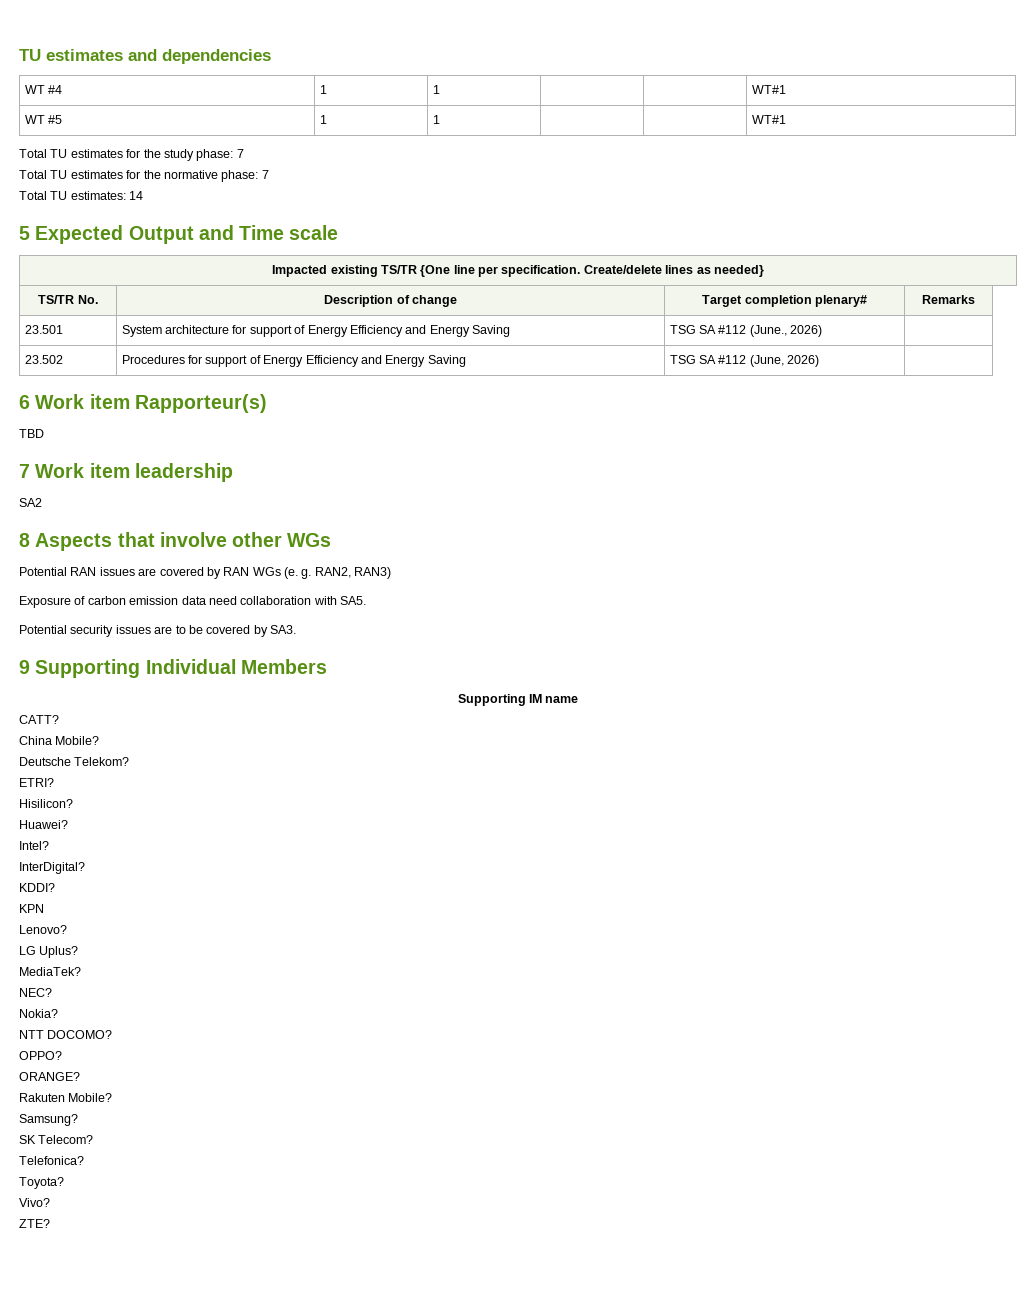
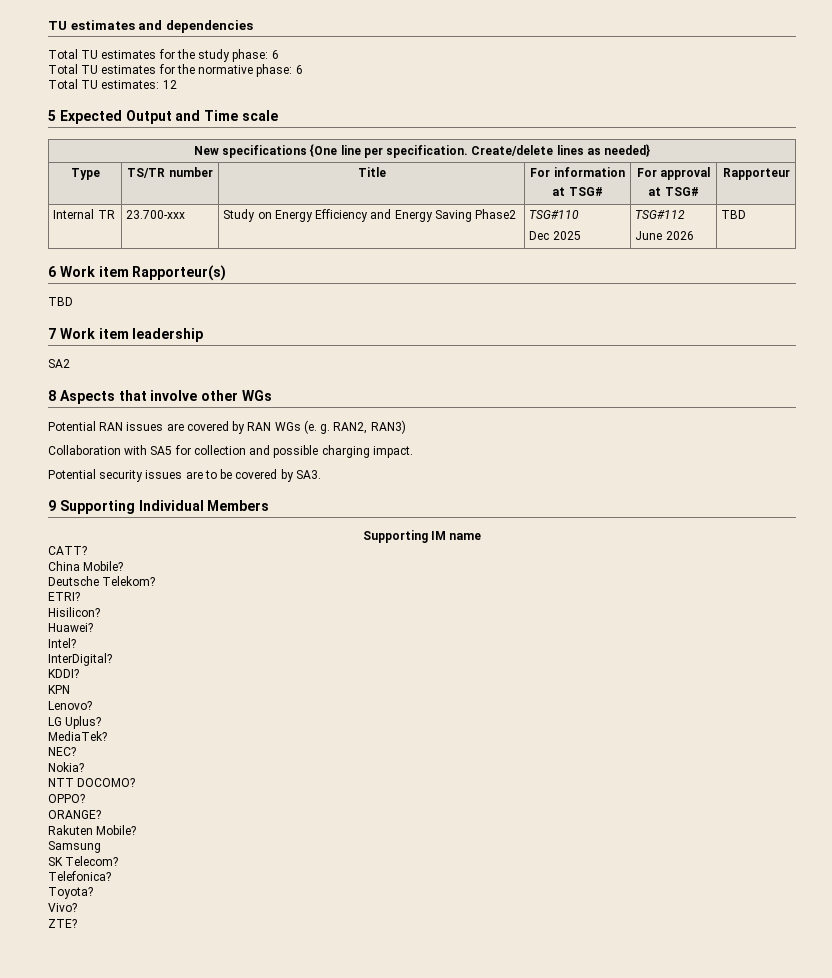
- WT #4 | 1 | 1 | | | WT#1
- WT #5 | 1 | 1 | | | WT#1
- Total TU estimates for the study phase: 7
+ Total TU estimates for the study phase: 6
- Total TU estimates for the normative phase: 7
+ Total TU estimates for the normative phase: 6
- Total TU estimates: 14
+ Total TU estimates: 12
- Impacted existing TS/TR {One line per specification. Create/delete lines as needed}
+ New specifications {One line per specification. Create/delete lines as needed}
- TS/TR No. | Description of change | Target completion plenary# | Remarks
- 23.501 | System architecture for support of Energy Efficiency and Energy Saving | TSG SA #112 (June., 2026) |
- 23.502 | Procedures for support of Energy Efficiency and Energy Saving | TSG SA #112 (June, 2026) |
+ Type | TS/TR number | Title | For information
+ at TSG# | For approval
+ at TSG# | Rapporteur
+ Internal TR | 23.700-xxx | Study on Energy Efficiency and Energy Saving Phase2 | TSG#110
+ Dec 2025 | TSG#112
+ June 2026 | TBD
- Exposure of carbon emission data need collaboration with SA5.
+ Collaboration with SA5 for collection and possible charging impact.
- Samsung?
+ Samsung

